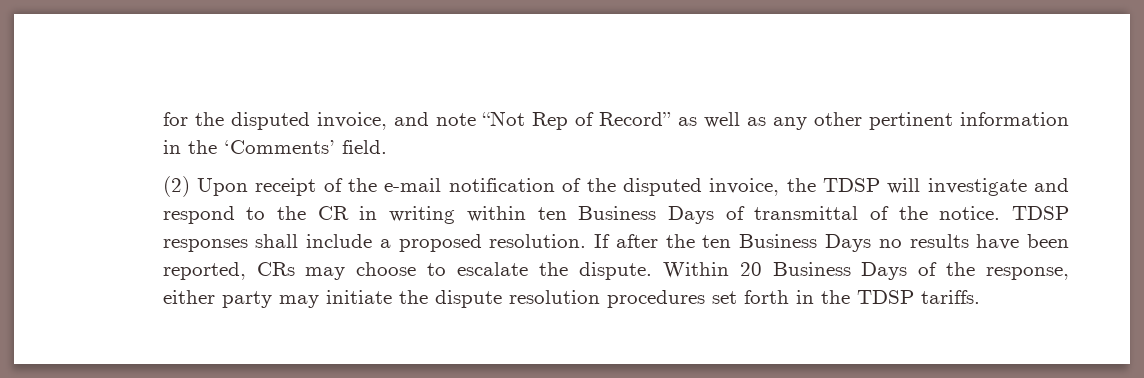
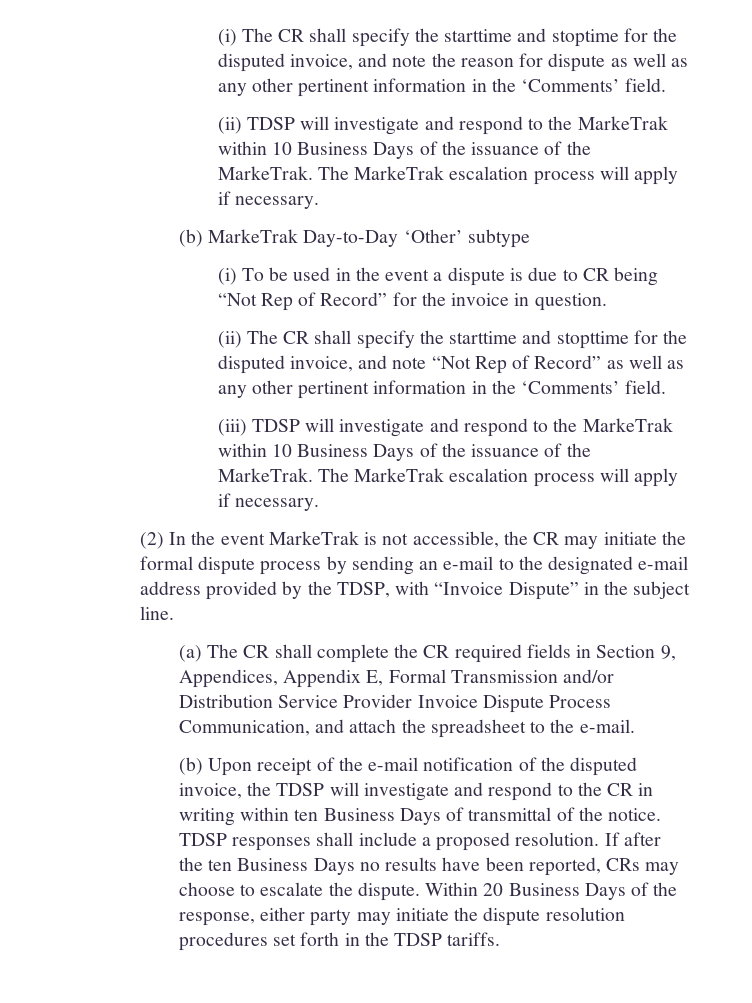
- for the disputed invoice, and note “Not Rep of Record” as well as any other pertinent information in the ‘Comments’ field.
+ (i) The CR shall specify the starttime and stoptime for the disputed invoice, and note the reason for dispute as well as any other pertinent information in the ‘Comments’ field.
+ (ii) TDSP will investigate and respond to the MarkeTrak within 10 Business Days of the issuance of the MarkeTrak. The MarkeTrak escalation process will apply if necessary.
+ (b) MarkeTrak Day-to-Day ‘Other’ subtype
+ (i) To be used in the event a dispute is due to CR being “Not Rep of Record” for the invoice in question.
+ (ii) The CR shall specify the starttime and stopttime for the disputed invoice, and note “Not Rep of Record” as well as any other pertinent information in the ‘Comments’ field.
- (2) Upon receipt of the e-mail notification of the disputed invoice, the TDSP will investigate and respond to the CR in writing within ten Business Days of transmittal of the notice.
+ (iii) TDSP will investigate and respond to the MarkeTrak within 10 Business Days of the issuance of the MarkeTrak. The MarkeTrak escalation process will apply if necessary.
+ (2) In the event MarkeTrak is not accessible, the CR may initiate the formal dispute process by sending an e-mail to the designated e-mail address provided by the TDSP, with “Invoice Dispute” in the subject line.
+ (a) The CR shall complete the CR required fields in Section 9, Appendices, Appendix E, Formal Transmission and/or Distribution Service Provider Invoice Dispute Process Communication, and attach the spreadsheet to the e-mail.
+ (b) Upon receipt of the e-mail notification of the disputed invoice, the TDSP will investigate and respond to the CR in writing within ten Business Days of transmittal of the notice.

